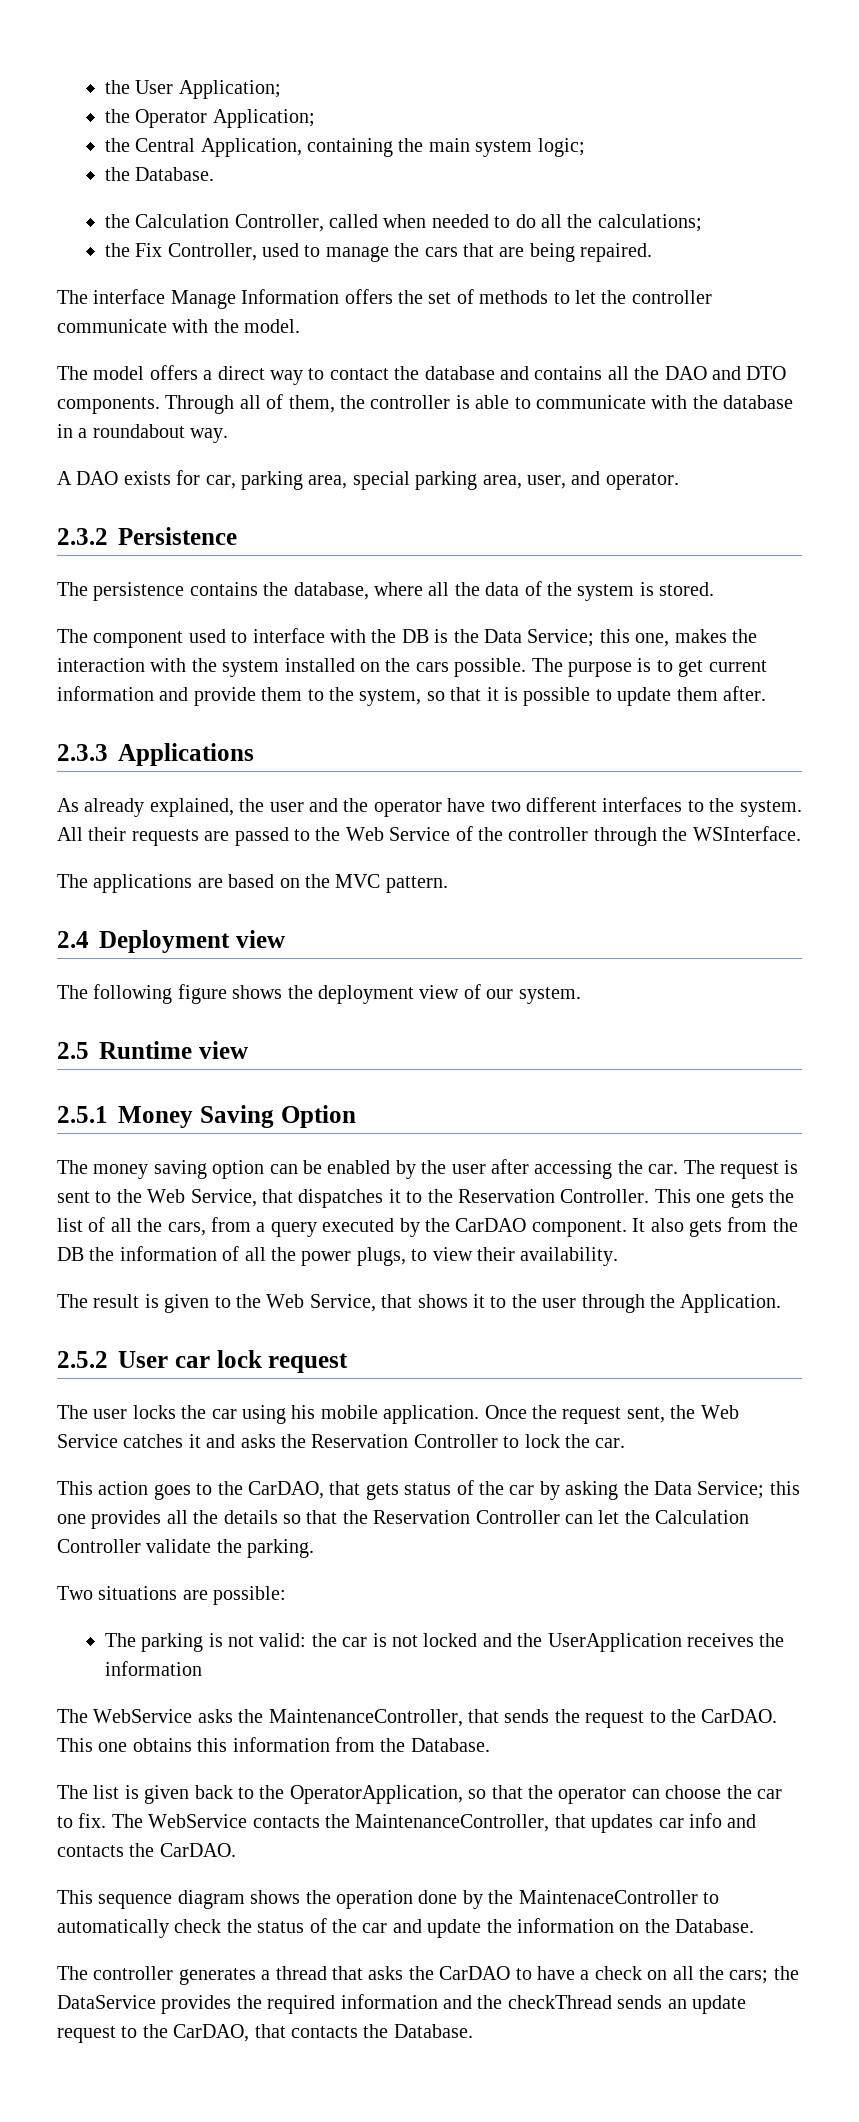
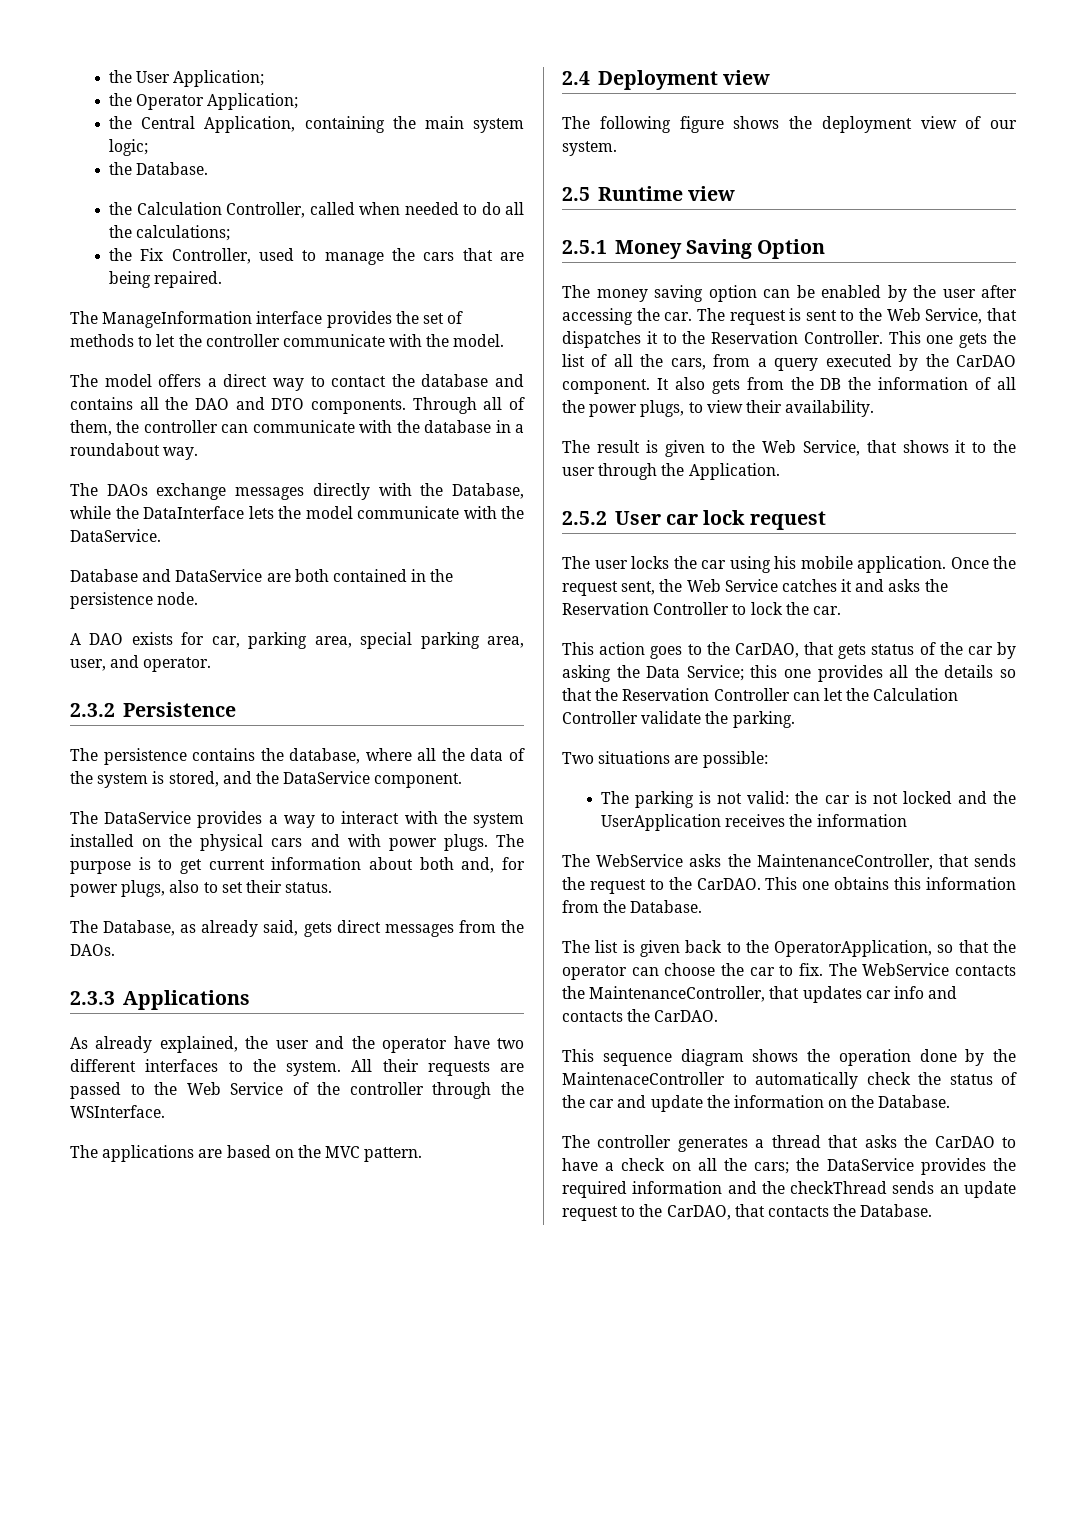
- The interface Manage Information offers the set of methods to let the controller communicate with the model.
+ The ManageInformation interface provides the set of methods to let the controller communicate with the model.
- Through all of them, the controller is able to communicate with the database in a roundabout way.
+ Through all of them, the controller can communicate with the database in a roundabout way.
+ The DAOs exchange messages directly with the Database, while the DataInterface lets the model communicate with the DataService.
+ Database and DataService are both contained in the persistence node.
- The persistence contains the database, where all the data of the system is stored.
- The component used to interface with the DB is the Data Service; this one, makes the interaction with the system installed on the cars possible.
+ The persistence contains the database, where all the data of the system is stored, and the DataService component.
+ The DataService provides a way to interact with the system installed on the physical cars and with power plugs.
- The purpose is to get current information and provide them to the system, so that it is possible to update them after.
+ The purpose is to get current information about both and, for power plugs, also to set their status.
+ The Database, as already said, gets direct messages from the DAOs.

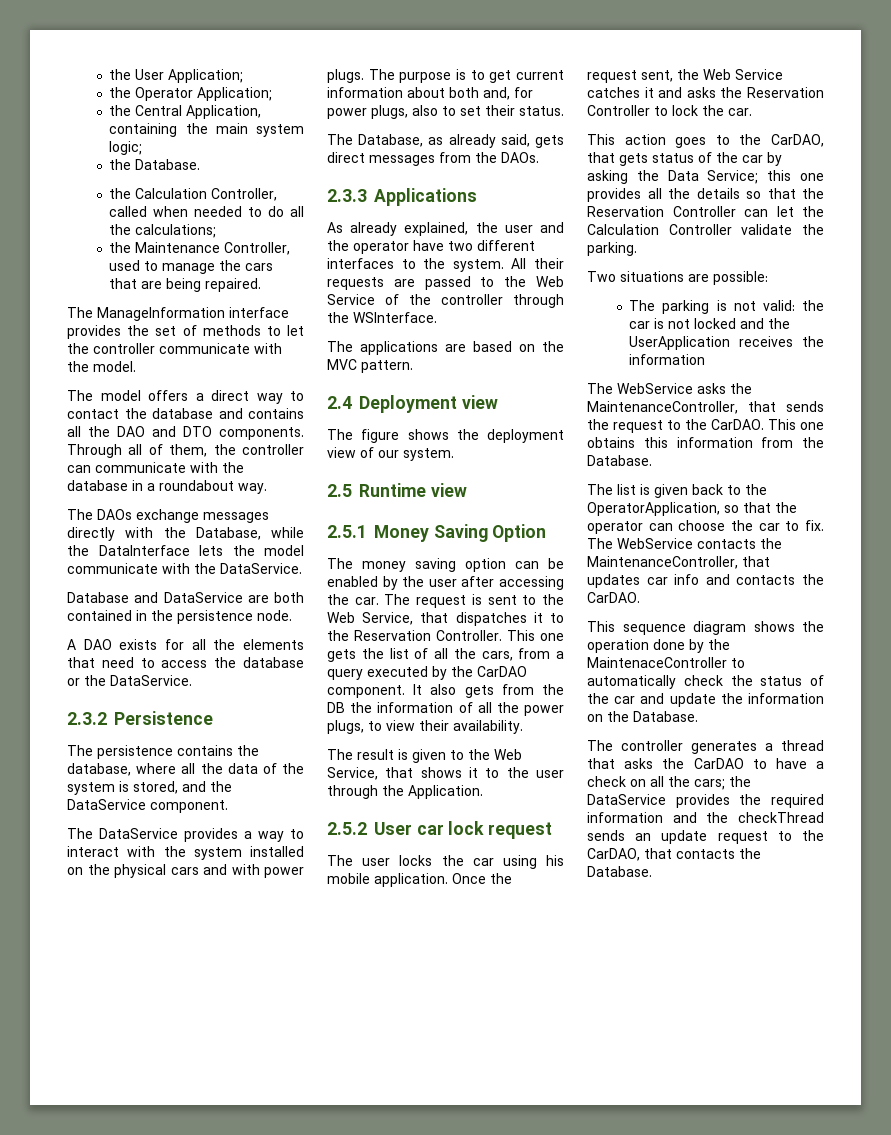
- the Fix Controller, used to manage the cars that are being repaired.
+ the Maintenance Controller, used to manage the cars that are being repaired.
- A DAO exists for car, parking area, special parking area, user, and operator.
+ A DAO exists for all the elements that need to access the database or the DataService.
- The following figure shows the deployment view of our system.
+ The figure shows the deployment view of our system.

